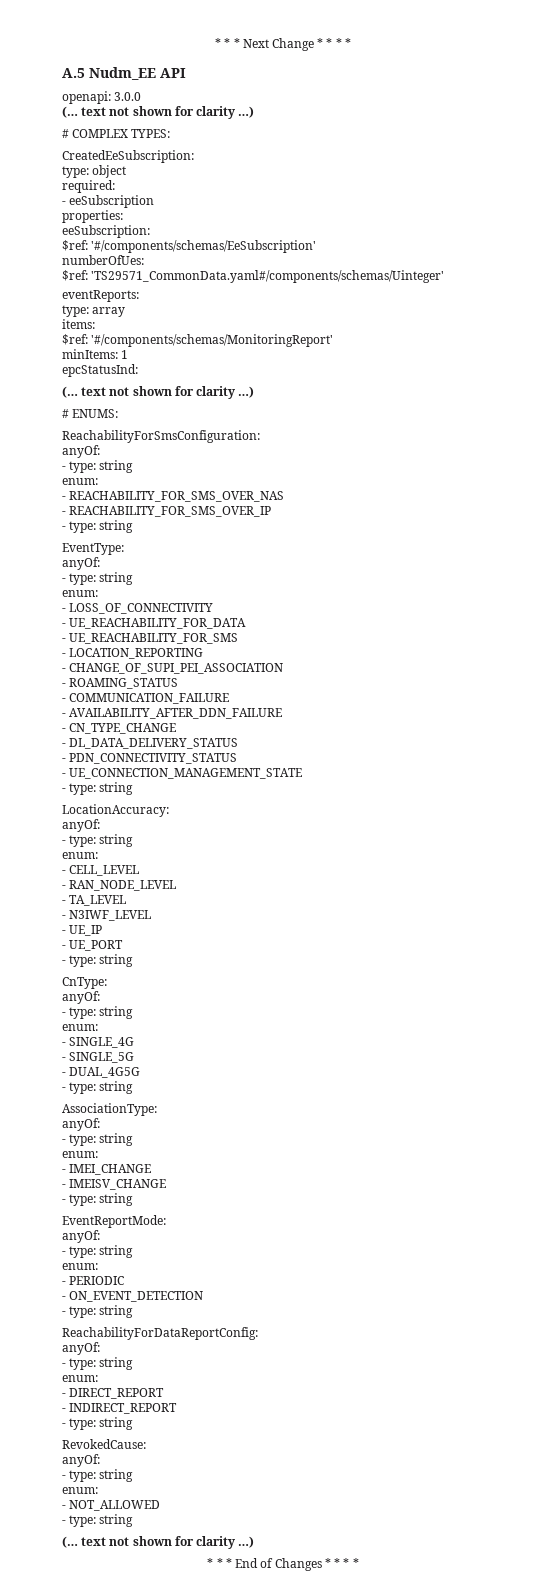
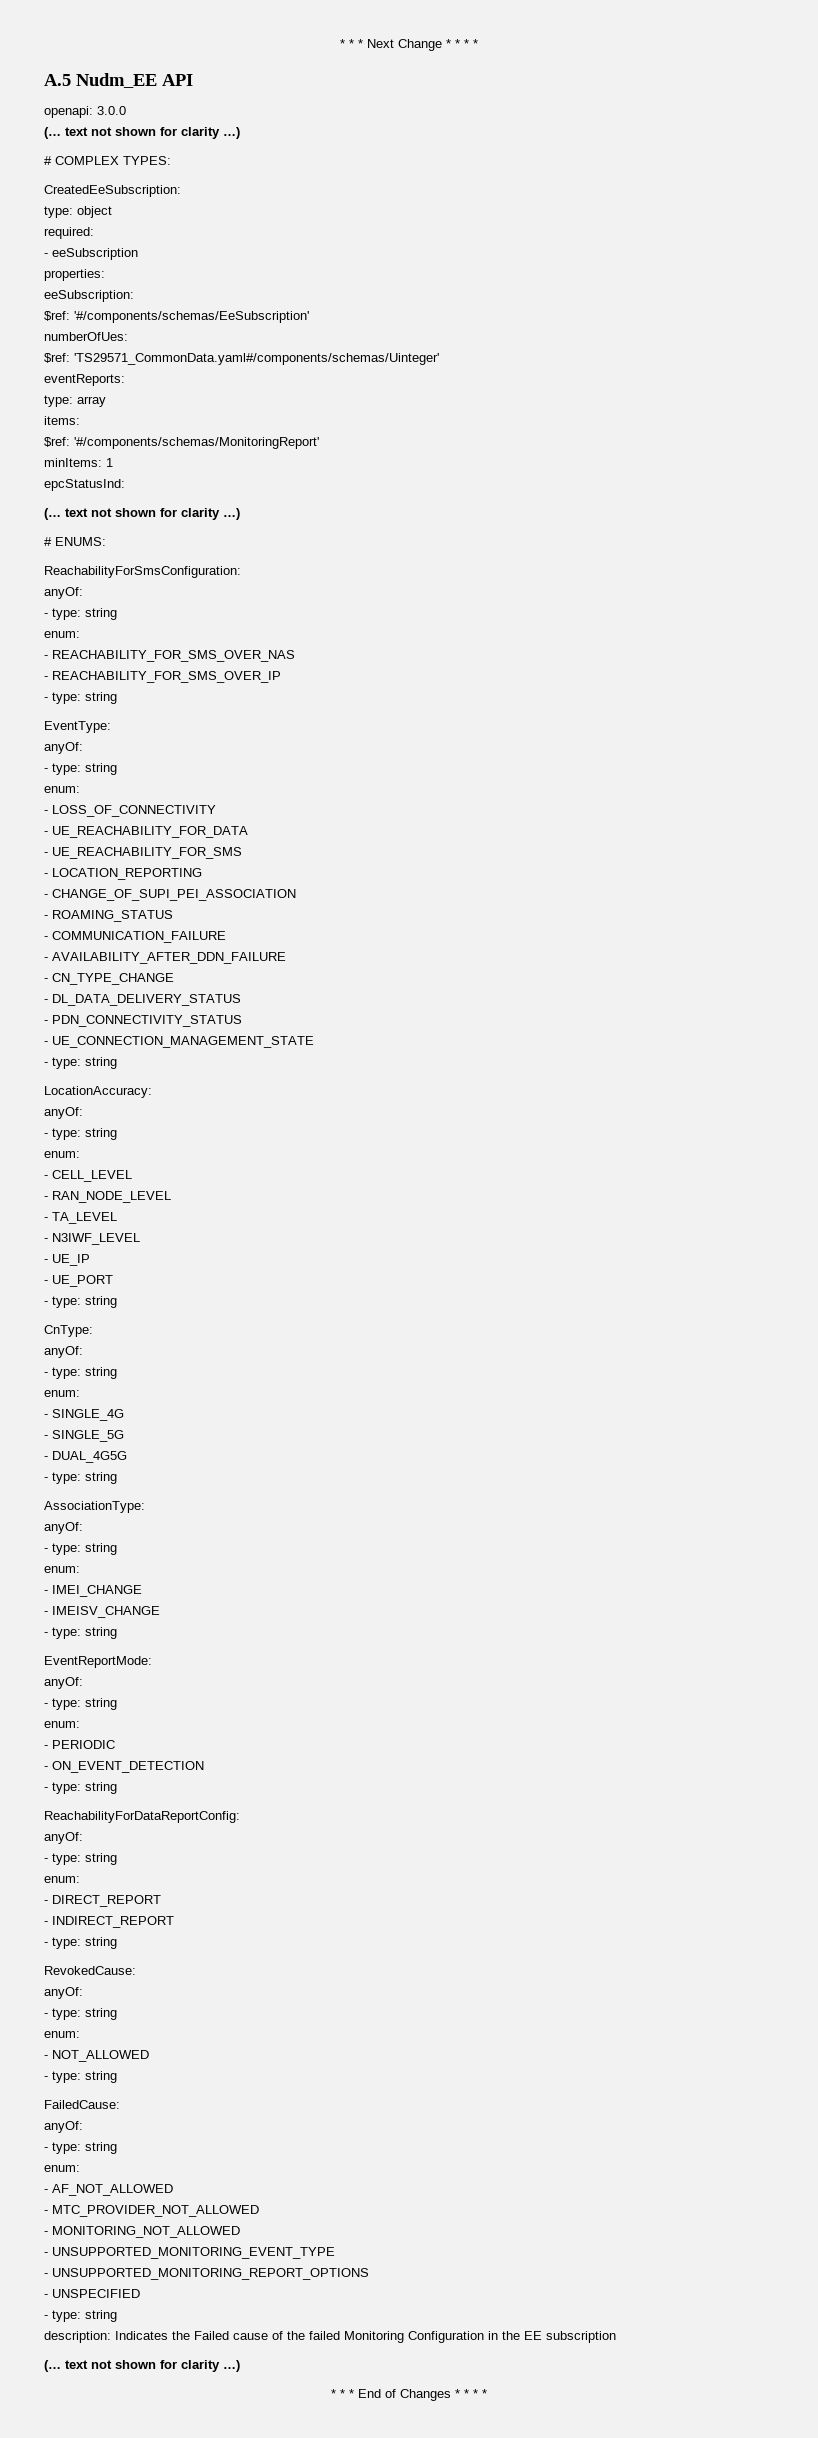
+ FailedCause:
+ anyOf:
+ - type: string
+ enum:
+ - AF_NOT_ALLOWED
+ - MTC_PROVIDER_NOT_ALLOWED
+ - MONITORING_NOT_ALLOWED
+ - UNSUPPORTED_MONITORING_EVENT_TYPE
+ - UNSUPPORTED_MONITORING_REPORT_OPTIONS
+ - UNSPECIFIED
+ - type: string
+ description: Indicates the Failed cause of the failed Monitoring Configuration in the EE subscription

